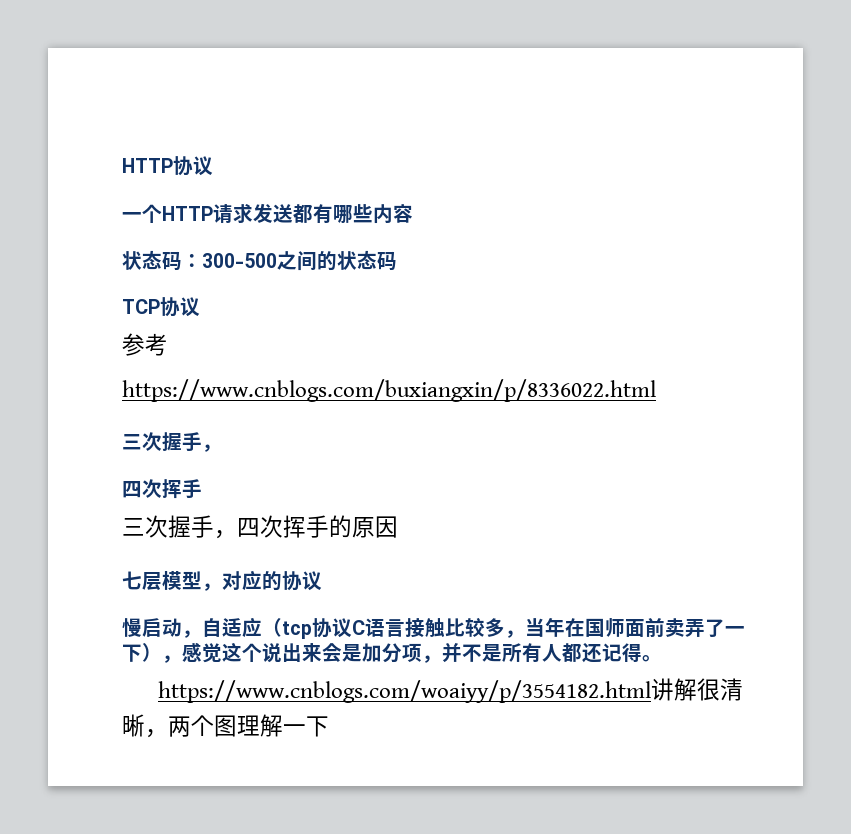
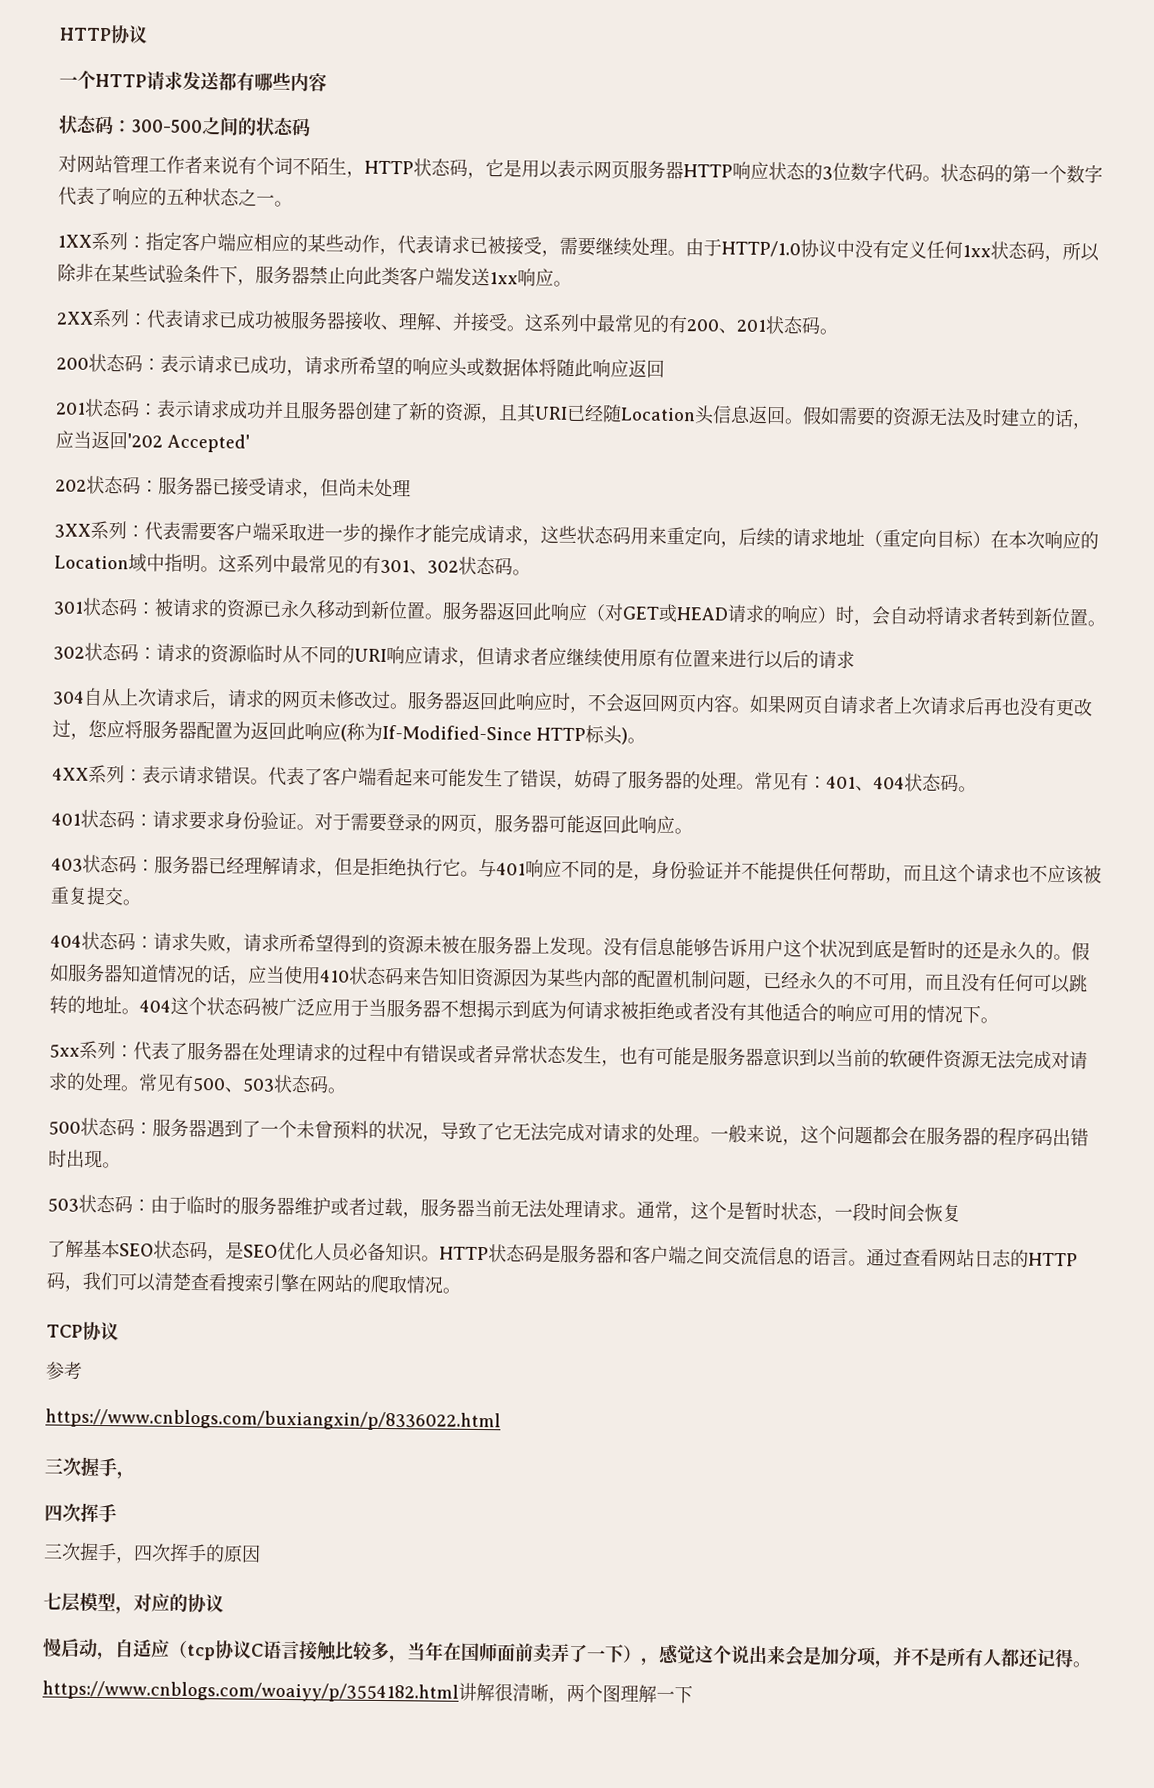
+ 对网站管理工作者来说有个词不陌生，HTTP状态码，它是用以表示网页服务器HTTP响应状态的3位数字代码。状态码的第一个数字代表了响应的五种状态之一。
+ 1XX系列：指定客户端应相应的某些动作，代表请求已被接受，需要继续处理。由于HTTP/1.0协议中没有定义任何1xx状态码，所以除非在某些试验条件下，服务器禁止向此类客户端发送1xx响应。
+ 2XX系列：代表请求已成功被服务器接收、理解、并接受。这系列中最常见的有200、201状态码。
+ 200状态码：表示请求已成功，请求所希望的响应头或数据体将随此响应返回
+ 201状态码：表示请求成功并且服务器创建了新的资源，且其URI已经随Location头信息返回。假如需要的资源无法及时建立的话，应当返回'202 Accepted'
+ 202状态码：服务器已接受请求，但尚未处理
+ 3XX系列：代表需要客户端采取进一步的操作才能完成请求，这些状态码用来重定向，后续的请求地址（重定向目标）在本次响应的Location域中指明。这系列中最常见的有301、302状态码。
+ 301状态码：被请求的资源已永久移动到新位置。服务器返回此响应（对GET或HEAD请求的响应）时，会自动将请求者转到新位置。
+ 302状态码：请求的资源临时从不同的URI响应请求，但请求者应继续使用原有位置来进行以后的请求
+ 304自从上次请求后，请求的网页未修改过。服务器返回此响应时，不会返回网页内容。如果网页自请求者上次请求后再也没有更改过，您应将服务器配置为返回此响应(称为If-Modified-Since HTTP标头)。
+ 4XX系列：表示请求错误。代表了客户端看起来可能发生了错误，妨碍了服务器的处理。常见有：401、404状态码。
+ 401状态码：请求要求身份验证。对于需要登录的网页，服务器可能返回此响应。
+ 403状态码：服务器已经理解请求，但是拒绝执行它。与401响应不同的是，身份验证并不能提供任何帮助，而且这个请求也不应该被重复提交。
+ 404状态码：请求失败，请求所希望得到的资源未被在服务器上发现。没有信息能够告诉用户这个状况到底是暂时的还是永久的。假如服务器知道情况的话，应当使用410状态码来告知旧资源因为某些内部的配置机制问题，已经永久的不可用，而且没有任何可以跳转的地址。404这个状态码被广泛应用于当服务器不想揭示到底为何请求被拒绝或者没有其他适合的响应可用的情况下。
+ 5xx系列：代表了服务器在处理请求的过程中有错误或者异常状态发生，也有可能是服务器意识到以当前的软硬件资源无法完成对请求的处理。常见有500、503状态码。
+ 500状态码：服务器遇到了一个未曾预料的状况，导致了它无法完成对请求的处理。一般来说，这个问题都会在服务器的程序码出错时出现。
+ 503状态码：由于临时的服务器维护或者过载，服务器当前无法处理请求。通常，这个是暂时状态，一段时间会恢复
+ 了解基本SEO状态码，是SEO优化人员必备知识。HTTP状态码是服务器和客户端之间交流信息的语言。通过查看网站日志的HTTP码，我们可以清楚查看搜索引擎在网站的爬取情况。

